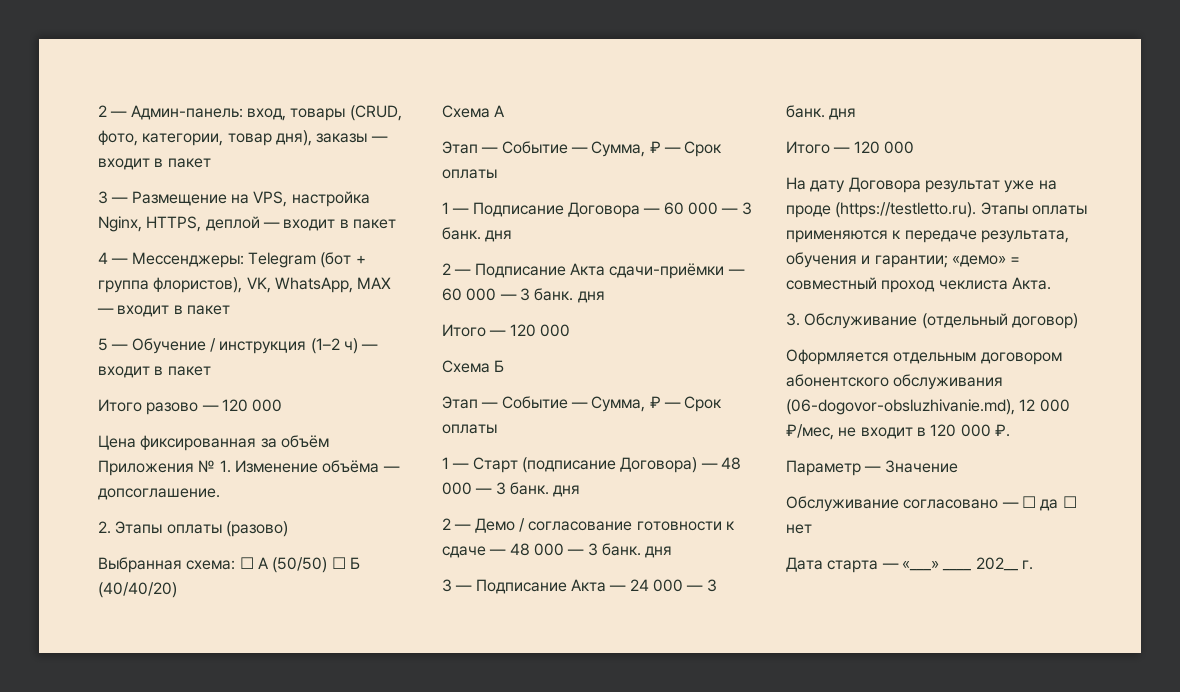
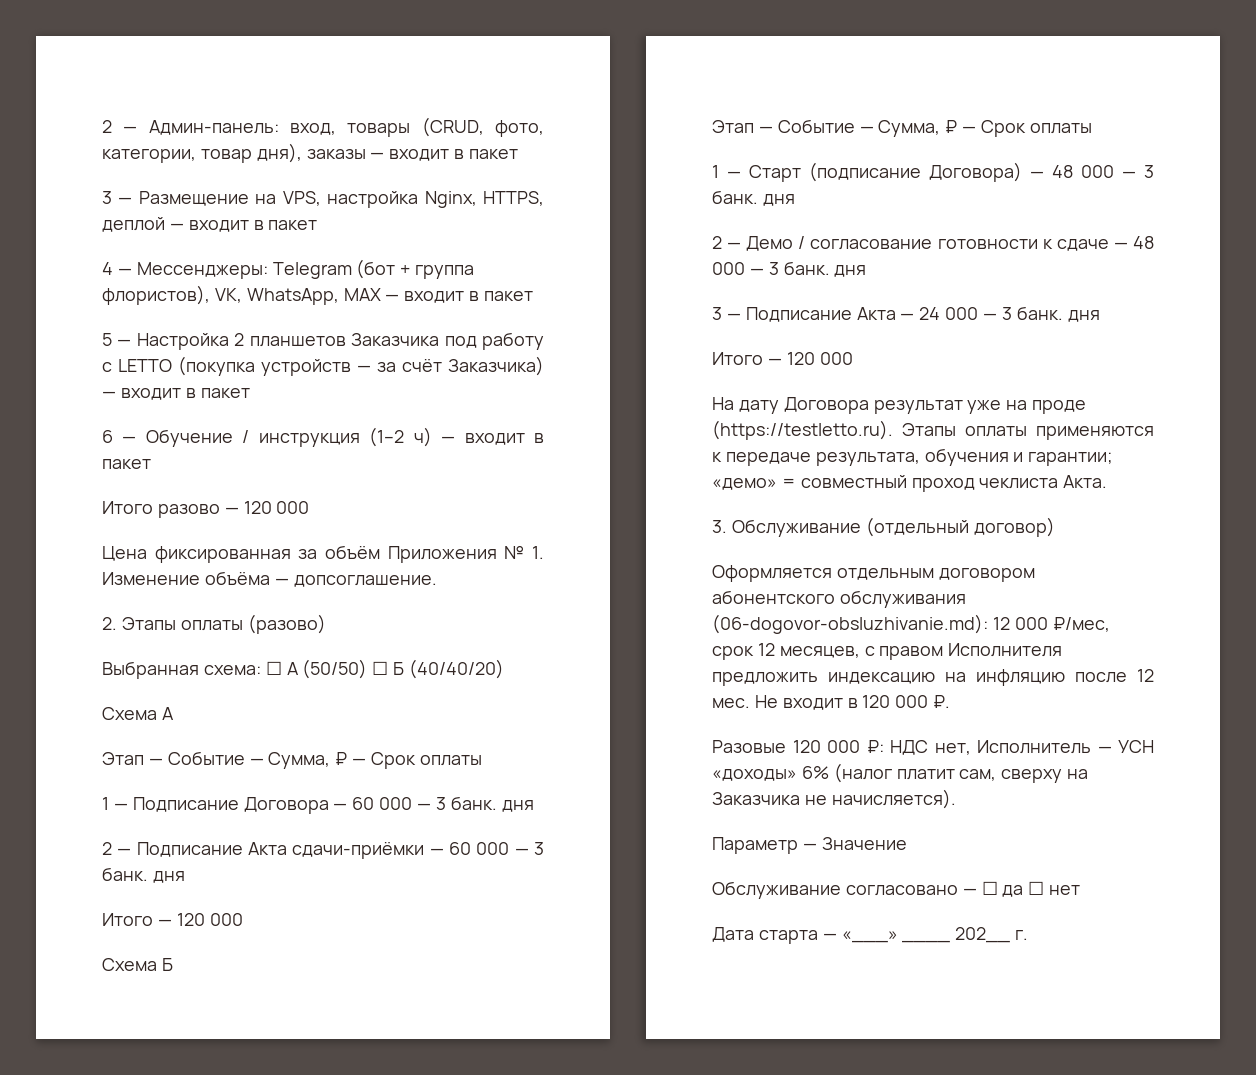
- 5 — Обучение / инструкция (1–2 ч) — входит в пакет
+ 5 — Настройка 2 планшетов Заказчика под работу с LETTO (покупка устройств — за счёт Заказчика) — входит в пакет
+ 6 — Обучение / инструкция (1–2 ч) — входит в пакет
- Оформляется отдельным договором абонентского обслуживания (06-dogovor-obsluzhivanie.md), 12 000 ₽/мес, не входит в 120 000 ₽.
+ Оформляется отдельным договором абонентского обслуживания (06-dogovor-obsluzhivanie.md): 12 000 ₽/мес, срок 12 месяцев, с правом Исполнителя предложить индексацию на инфляцию после 12 мес. Не входит в 120 000 ₽.
+ Разовые 120 000 ₽: НДС нет, Исполнитель — УСН «доходы» 6% (налог платит сам, сверху на Заказчика не начисляется).

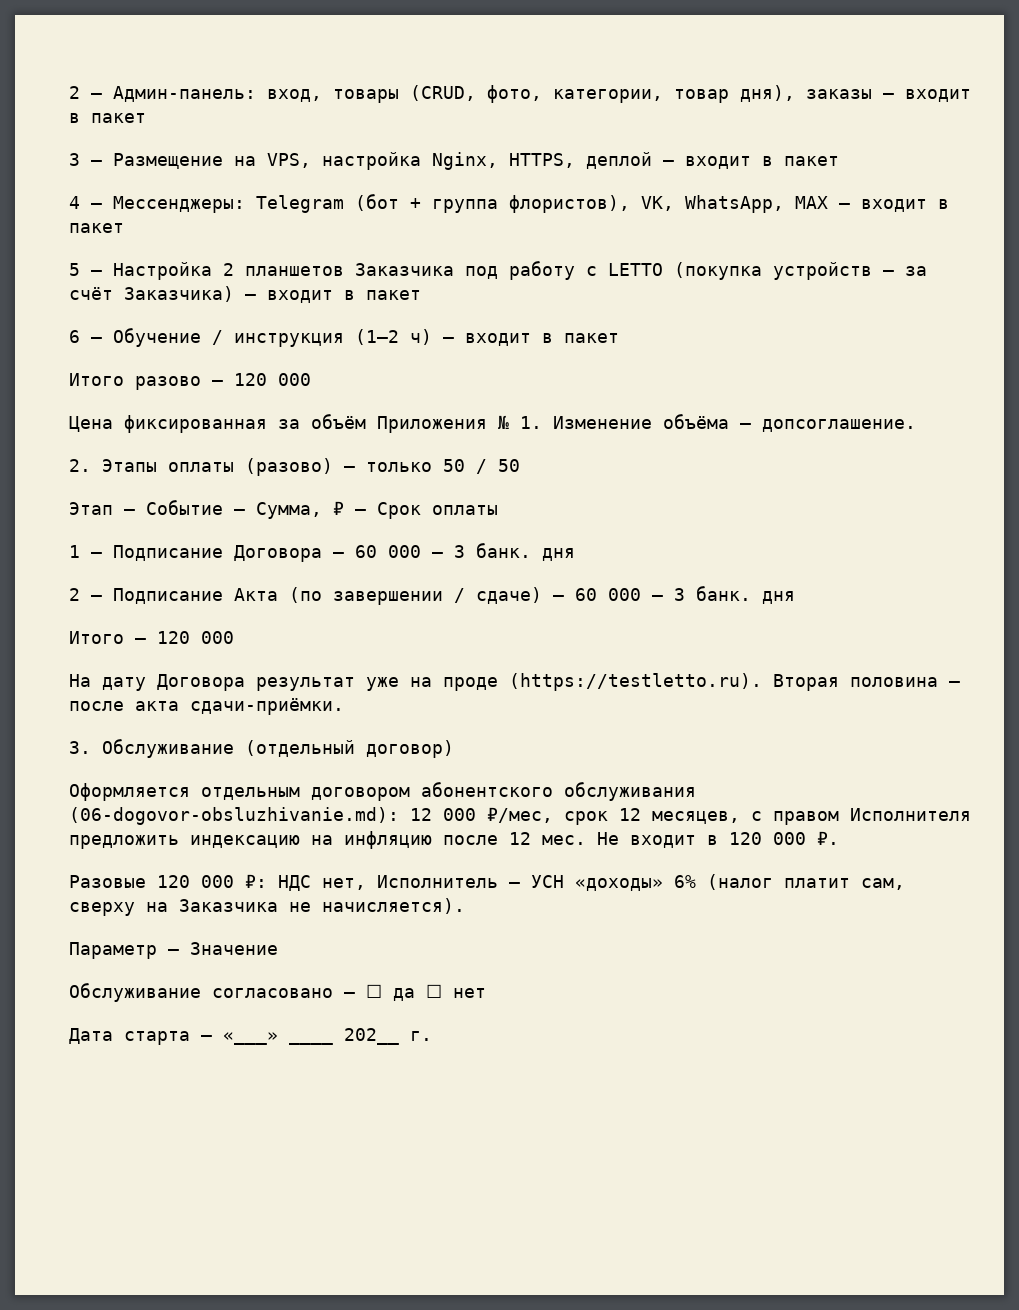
- 2. Этапы оплаты (разово)
- Выбранная схема: ☐ А (50/50) ☐ Б (40/40/20)
- Схема А
+ 2. Этапы оплаты (разово) — только 50 / 50
- 2 — Подписание Акта сдачи-приёмки — 60 000 — 3 банк. дня
+ 2 — Подписание Акта (по завершении / сдаче) — 60 000 — 3 банк. дня
- Схема Б
- Этап — Событие — Сумма, ₽ — Срок оплаты
- 1 — Старт (подписание Договора) — 48 000 — 3 банк. дня
- 2 — Демо / согласование готовности к сдаче — 48 000 — 3 банк. дня
- 3 — Подписание Акта — 24 000 — 3 банк. дня
- Итого — 120 000
- На дату Договора результат уже на проде (https://testletto.ru). Этапы оплаты применяются к передаче результата, обучения и гарантии; «демо» = совместный проход чеклиста Акта.
+ На дату Договора результат уже на проде (https://testletto.ru). Вторая половина — после акта сдачи-приёмки.

